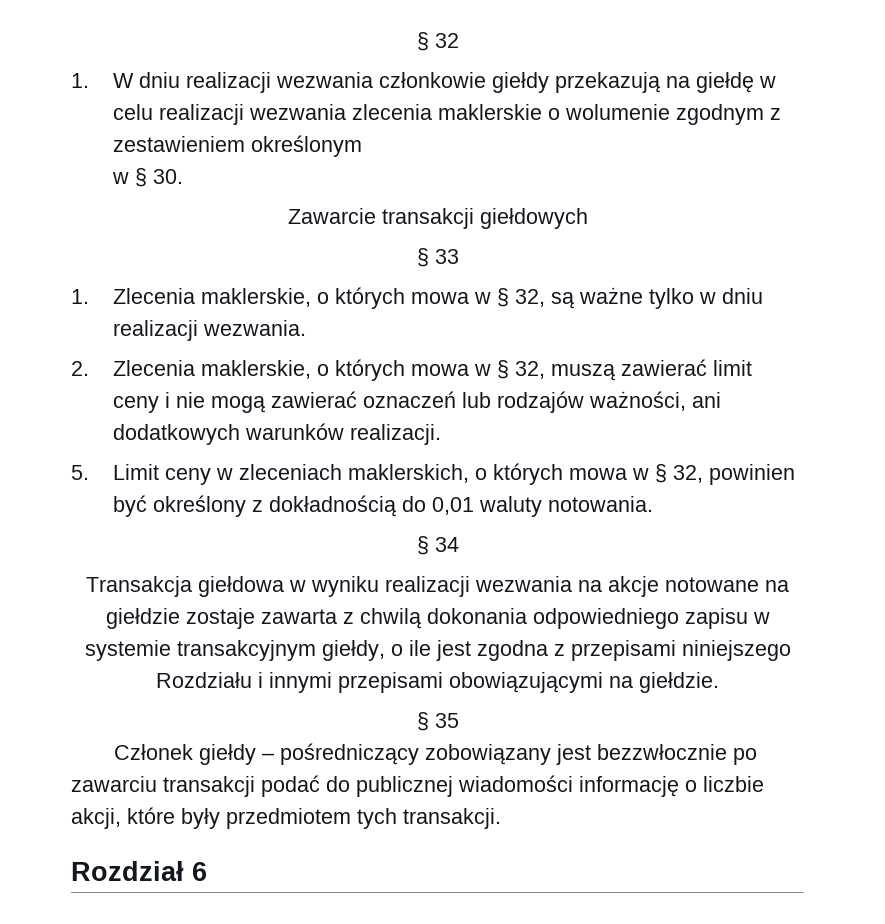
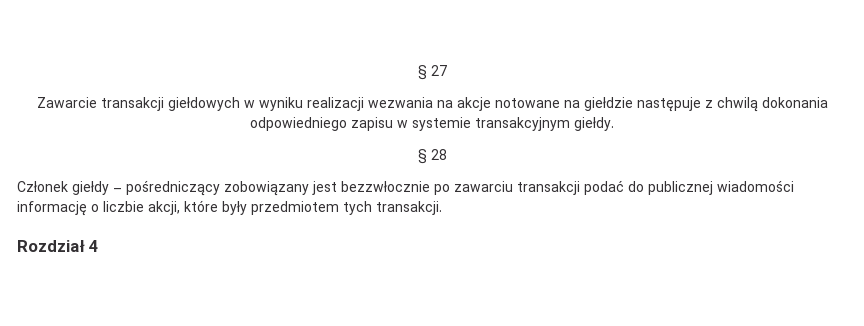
- § 32
- 1. W dniu realizacji wezwania członkowie giełdy przekazują na giełdę w celu realizacji wezwania zlecenia maklerskie o wolumenie zgodnym z zestawieniem określonym
- w § 30.
- Zawarcie transakcji giełdowych
- § 33
- 1. Zlecenia maklerskie, o których mowa w § 32, są ważne tylko w dniu realizacji wezwania.
- 2. Zlecenia maklerskie, o których mowa w § 32, muszą zawierać limit ceny i nie mogą zawierać oznaczeń lub rodzajów ważności, ani dodatkowych warunków realizacji.
- 5. Limit ceny w zleceniach maklerskich, o których mowa w § 32, powinien być określony z dokładnością do 0,01 waluty notowania.
- § 34
- Transakcja giełdowa w wyniku realizacji wezwania na akcje notowane na giełdzie zostaje zawarta z chwilą dokonania odpowiedniego zapisu w systemie transakcyjnym giełdy, o ile jest zgodna z przepisami niniejszego Rozdziału i innymi przepisami obowiązującymi na giełdzie.
- § 35
+ § 27
+ Zawarcie transakcji giełdowych w wyniku realizacji wezwania na akcje notowane na giełdzie następuje z chwilą dokonania odpowiedniego zapisu w systemie transakcyjnym giełdy.
+ § 28
- Rozdział 6
+ Rozdział 4

